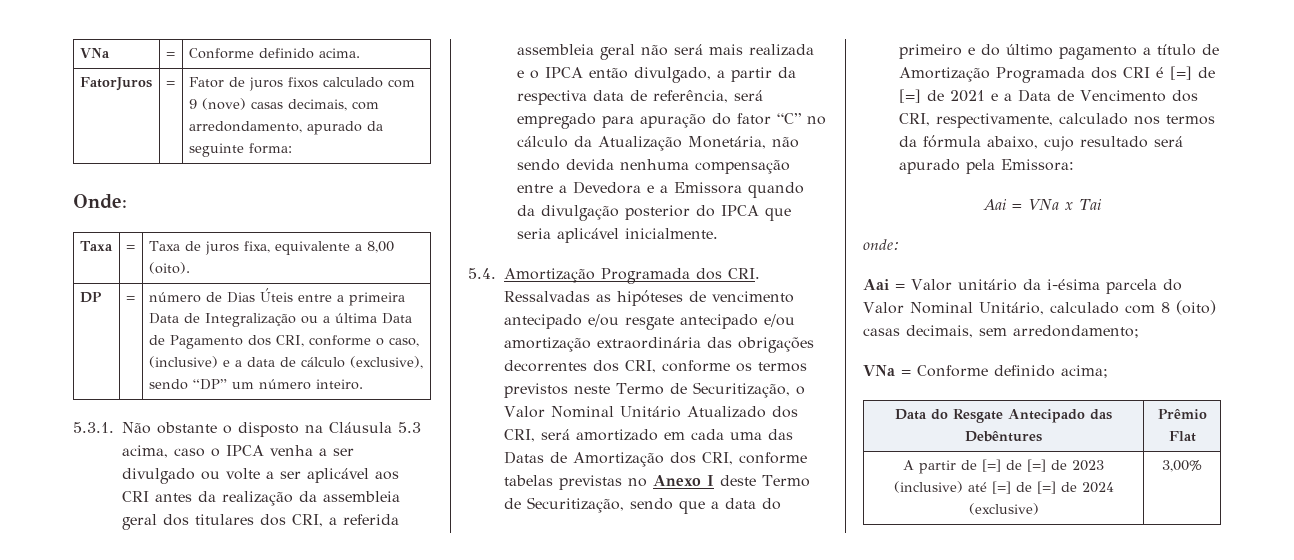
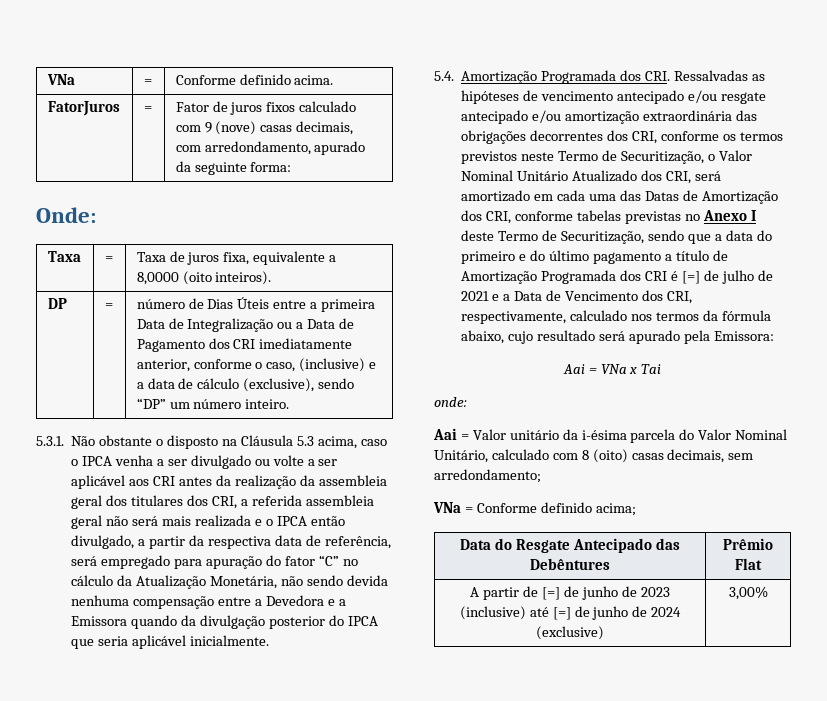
- Taxa | = | Taxa de juros fixa, equivalente a 8,00 (oito).
+ Taxa | = | Taxa de juros fixa, equivalente a 8,0000 (oito inteiros).
- DP | = | número de Dias Úteis entre a primeira Data de Integralização ou a última Data de Pagamento dos CRI, conforme o caso, (inclusive) e a data de cálculo (exclusive), sendo “DP” um número inteiro.
+ DP | = | número de Dias Úteis entre a primeira Data de Integralização ou a Data de Pagamento dos CRI imediatamente anterior, conforme o caso, (inclusive) e a data de cálculo (exclusive), sendo “DP” um número inteiro.
- 5.4. Amortização Programada dos CRI. Ressalvadas as hipóteses de vencimento antecipado e/ou resgate antecipado e/ou amortização extraordinária das obrigações decorrentes dos CRI, conforme os termos previstos neste Termo de Securitização, o Valor Nominal Unitário Atualizado dos CRI, será amortizado em cada uma das Datas de Amortização dos CRI, conforme tabelas previstas no Anexo I deste Termo de Securitização, sendo que a data do primeiro e do último pagamento a título de Amortização Programada dos CRI é [=] de [=] de 2021 e a Data de Vencimento dos CRI, respectivamente, calculado nos termos da fórmula abaixo, cujo resultado será apurado pela Emissora:
+ 5.4. Amortização Programada dos CRI. Ressalvadas as hipóteses de vencimento antecipado e/ou resgate antecipado e/ou amortização extraordinária das obrigações decorrentes dos CRI, conforme os termos previstos neste Termo de Securitização, o Valor Nominal Unitário Atualizado dos CRI, será amortizado em cada uma das Datas de Amortização dos CRI, conforme tabelas previstas no Anexo I deste Termo de Securitização, sendo que a data do primeiro e do último pagamento a título de Amortização Programada dos CRI é [=] de julho de 2021 e a Data de Vencimento dos CRI, respectivamente, calculado nos termos da fórmula abaixo, cujo resultado será apurado pela Emissora:
- A partir de [=] de [=] de 2023 (inclusive) até [=] de [=] de 2024 (exclusive) | 3,00%
+ A partir de [=] de junho de 2023 (inclusive) até [=] de junho de 2024 (exclusive) | 3,00%

